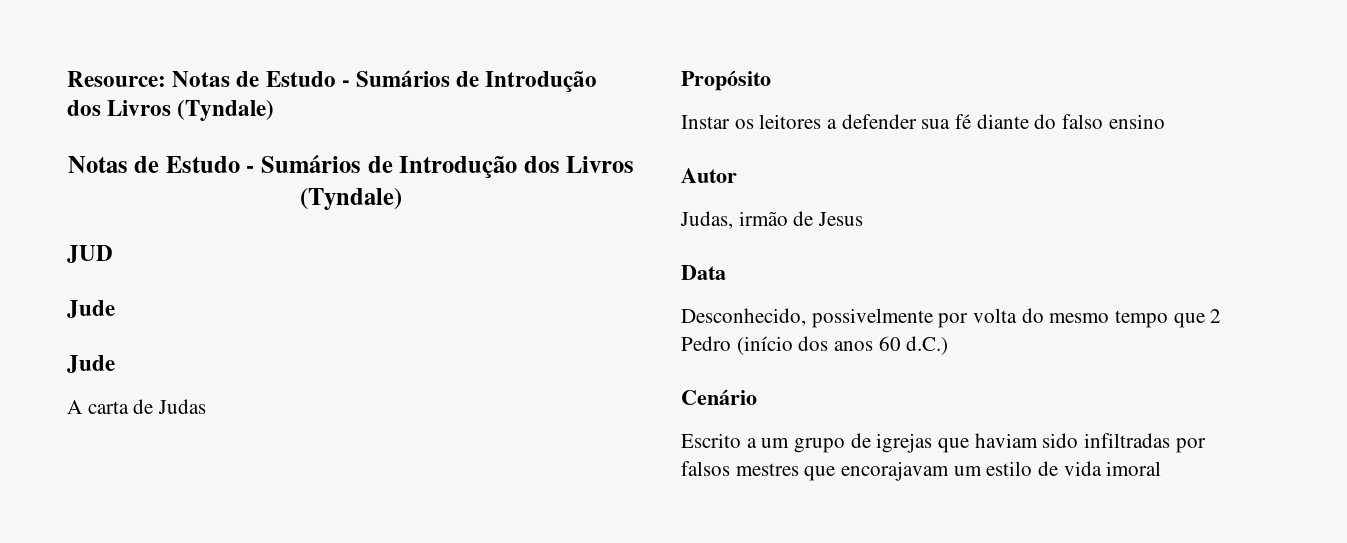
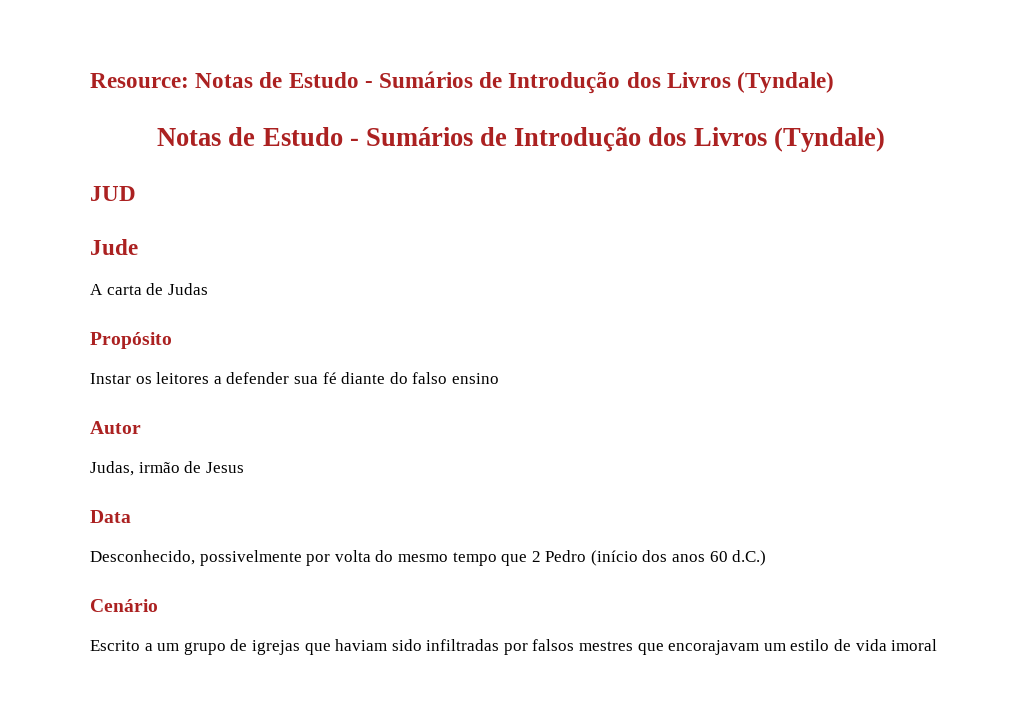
  JUD
- Jude

